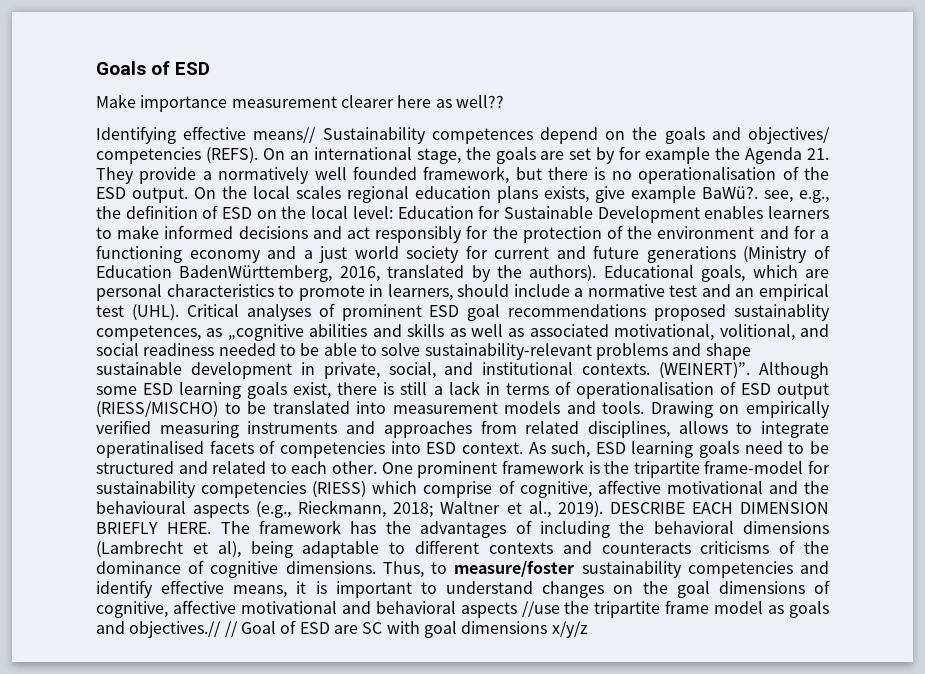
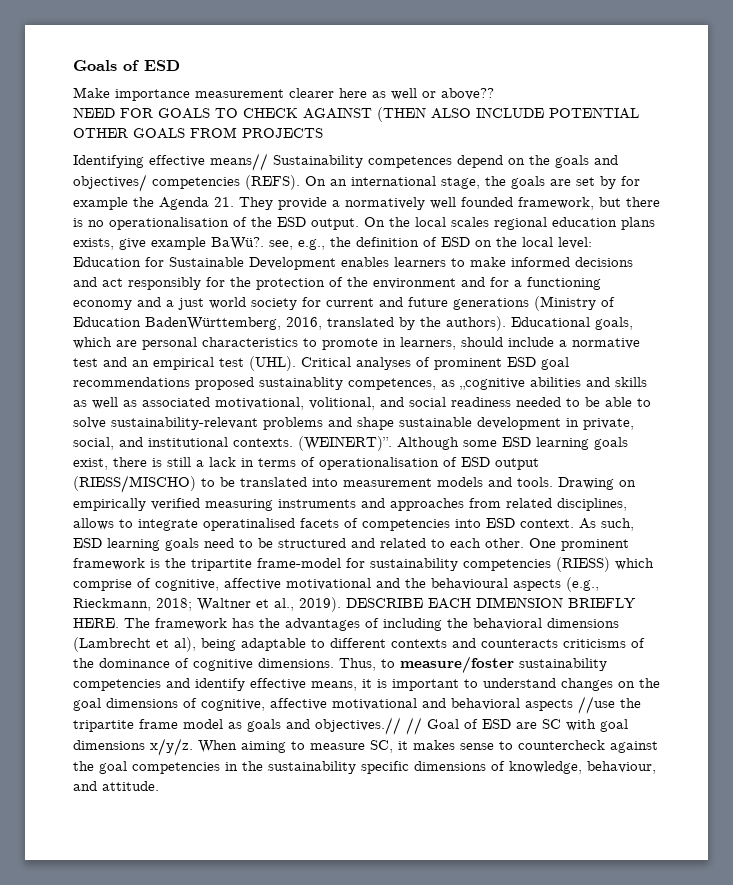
- Make importance measurement clearer here as well??
+ Make importance measurement clearer here as well or above??
+ NEED FOR GOALS TO CHECK AGAINST (THEN ALSO INCLUDE POTENTIAL OTHER GOALS FROM PROJECTS
- Thus, to measure/foster sustainability competencies and identify effective means, it is important to understand changes on the goal dimensions of cognitive, affective motivational and behavioral aspects //use the tripartite frame model as goals and objectives.// // Goal of ESD are SC with goal dimensions x/y/z
+ Thus, to measure/foster sustainability competencies and identify effective means, it is important to understand changes on the goal dimensions of cognitive, affective motivational and behavioral aspects //use the tripartite frame model as goals and objectives.// // Goal of ESD are SC with goal dimensions x/y/z. When aiming to measure SC, it makes sense to countercheck against the goal competencies in the sustainability specific dimensions of knowledge, behaviour, and attitude.

